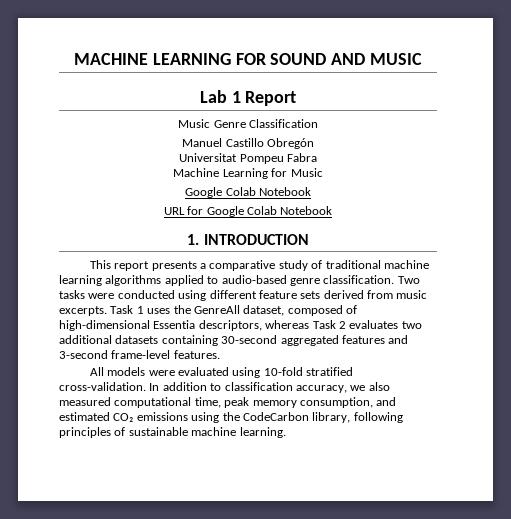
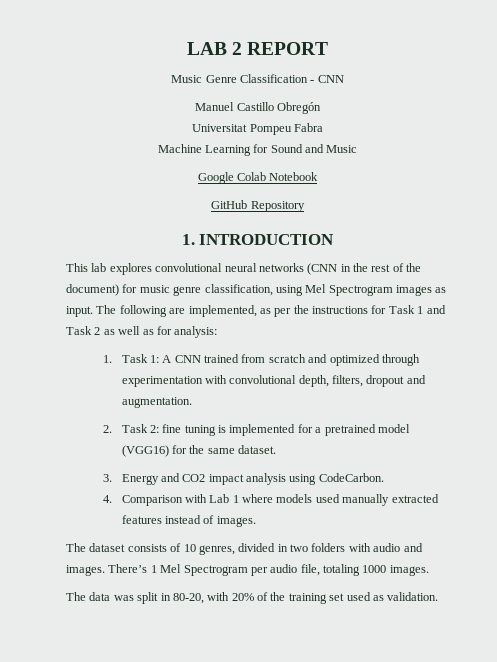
- MACHINE LEARNING FOR SOUND AND MUSIC
- Lab 1 Report
+ LAB 2 REPORT
- Music Genre Classification
+ Music Genre Classification - CNN
- Machine Learning for Music
+ Machine Learning for Sound and Music
- URL for Google Colab Notebook
+ GitHub Repository
  1. INTRODUCTION
- This report presents a comparative study of traditional machine learning algorithms applied to audio-based genre classification. Two tasks were conducted using different feature sets derived from music excerpts. Task 1 uses the GenreAll dataset, composed of high-dimensional Essentia descriptors, whereas Task 2 evaluates two additional datasets containing 30-second aggregated features and 3-second frame-level features.
- All models were evaluated using 10-fold stratified cross-validation. In addition to classification accuracy, we also measured computational time, peak memory consumption, and estimated CO₂ emissions using the CodeCarbon library, following principles of sustainable machine learning.
+ This lab explores convolutional neural networks (CNN in the rest of the document) for music genre classification, using Mel Spectrogram images as input. The following are implemented, as per the instructions for Task 1 and Task 2 as well as for analysis:
+ 1. Task 1: A CNN trained from scratch and optimized through experimentation with convolutional depth, filters, dropout and augmentation.
+ 2. Task 2: fine tuning is implemented for a pretrained model (VGG16) for the same dataset.
+ 3. Energy and CO2 impact analysis using CodeCarbon.
+ 4. Comparison with Lab 1 where models used manually extracted features instead of images.
+ The dataset consists of 10 genres, divided in two folders with audio and images. There’s 1 Mel Spectrogram per audio file, totaling 1000 images.
+ The data was split in 80-20, with 20% of the training set used as validation.

